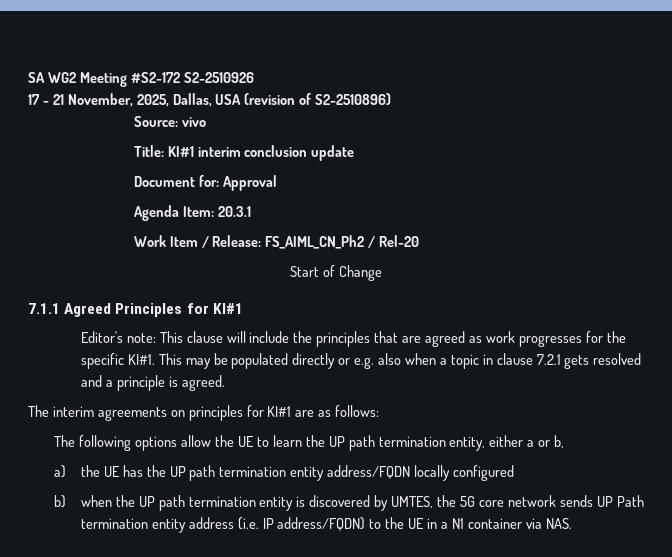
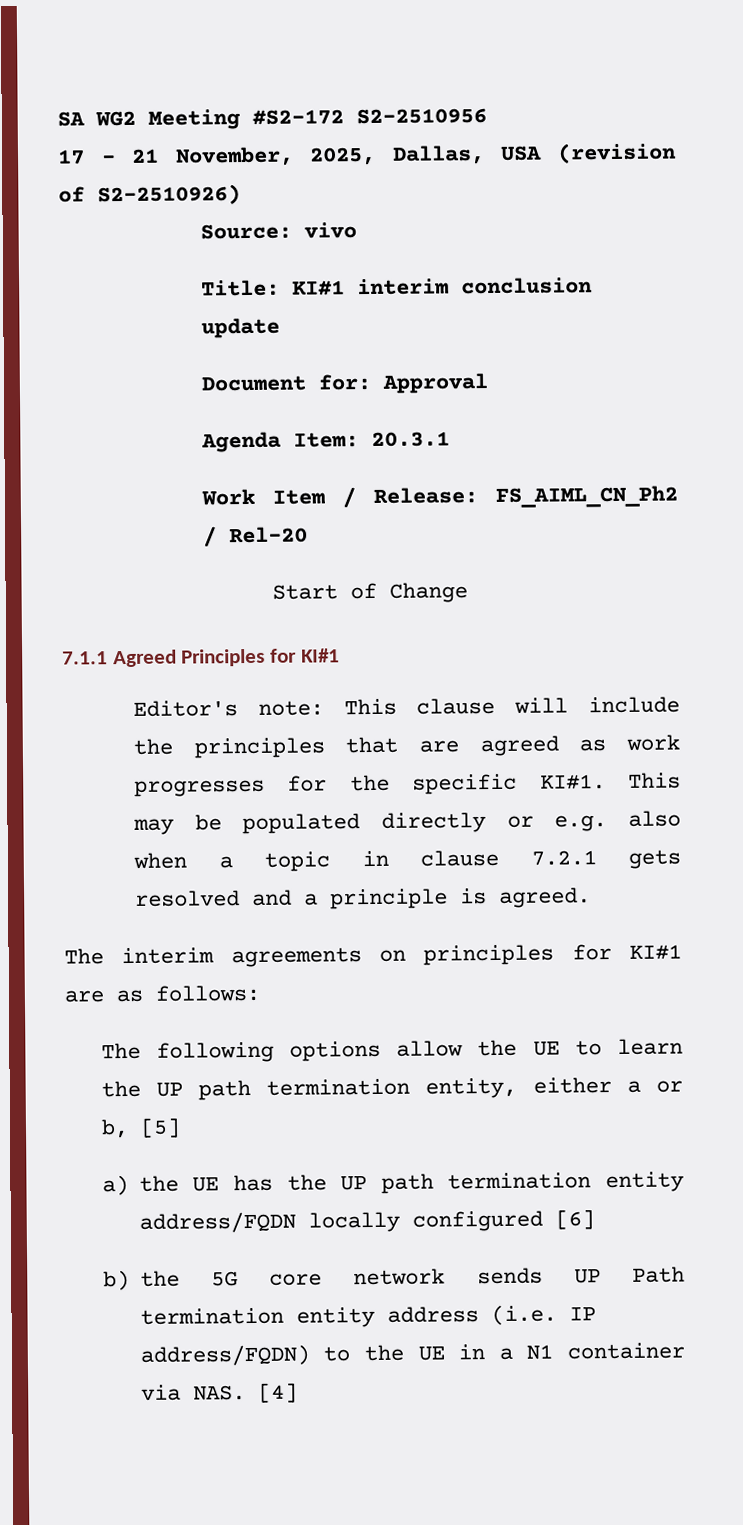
- SA WG2 Meeting #S2-172 S2-2510926
+ SA WG2 Meeting #S2-172 S2-2510956
- 17 - 21 November, 2025, Dallas, USA (revision of S2-2510896)
+ 17 - 21 November, 2025, Dallas, USA (revision of S2-2510926)
- The following options allow the UE to learn the UP path termination entity, either a or b,
+ The following options allow the UE to learn the UP path termination entity, either a or b, [5]
- a) the UE has the UP path termination entity address/FQDN locally configured
+ a) the UE has the UP path termination entity address/FQDN locally configured [6]
- b) when the UP path termination entity is discovered by UMTES, the 5G core network sends UP Path termination entity address (i.e. IP address/FQDN) to the UE in a N1 container via NAS.
+ b) the 5G core network sends UP Path termination entity address (i.e. IP address/FQDN) to the UE in a N1 container via NAS. [4]

